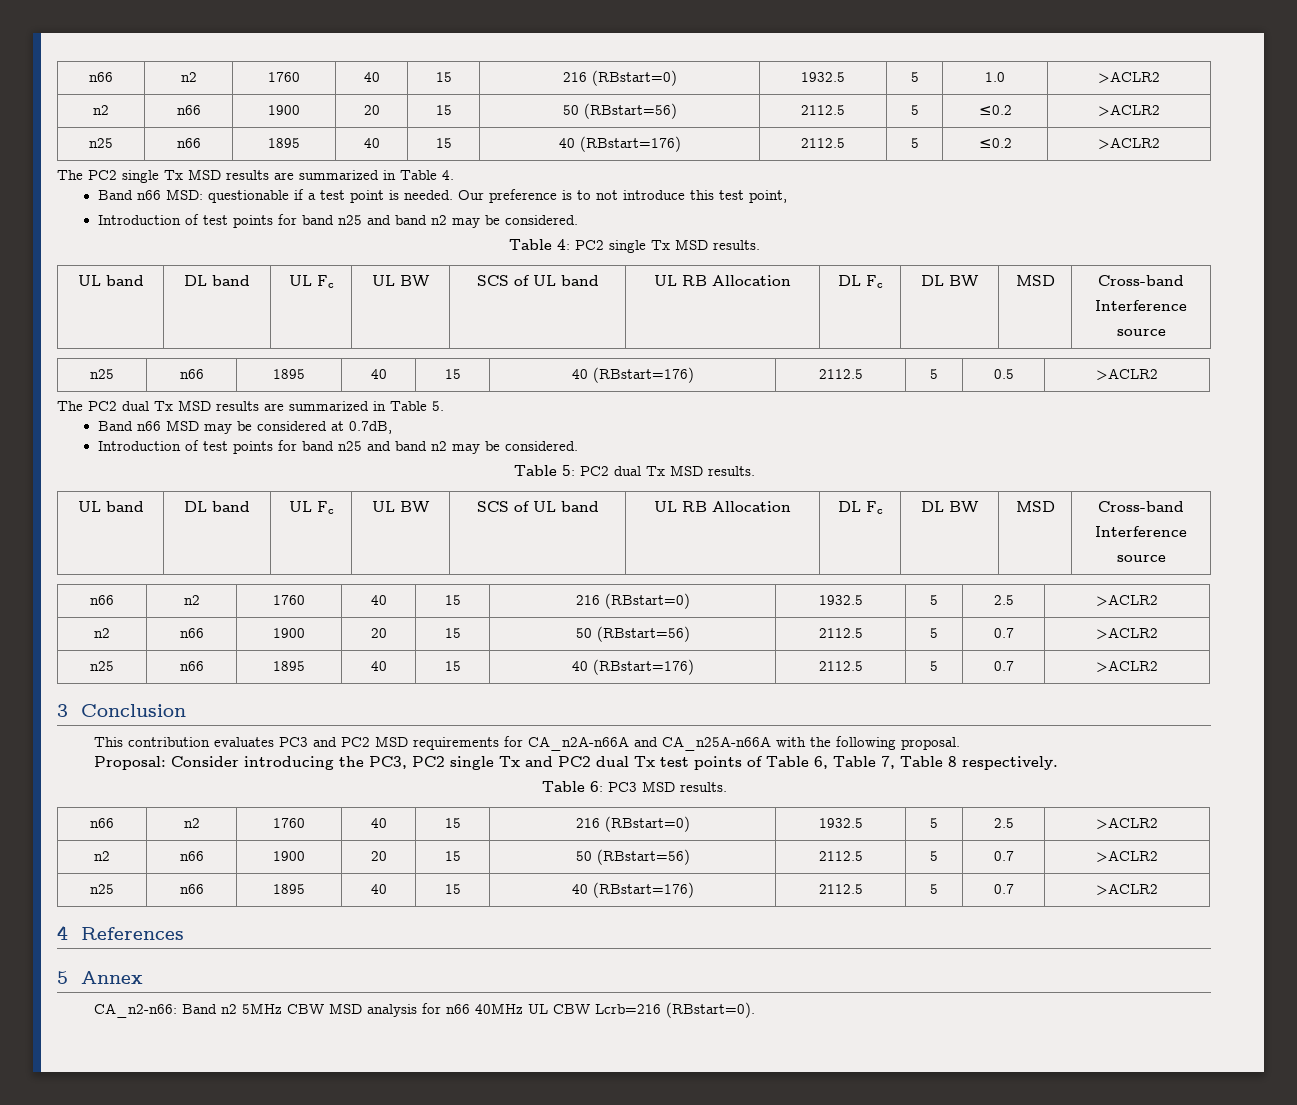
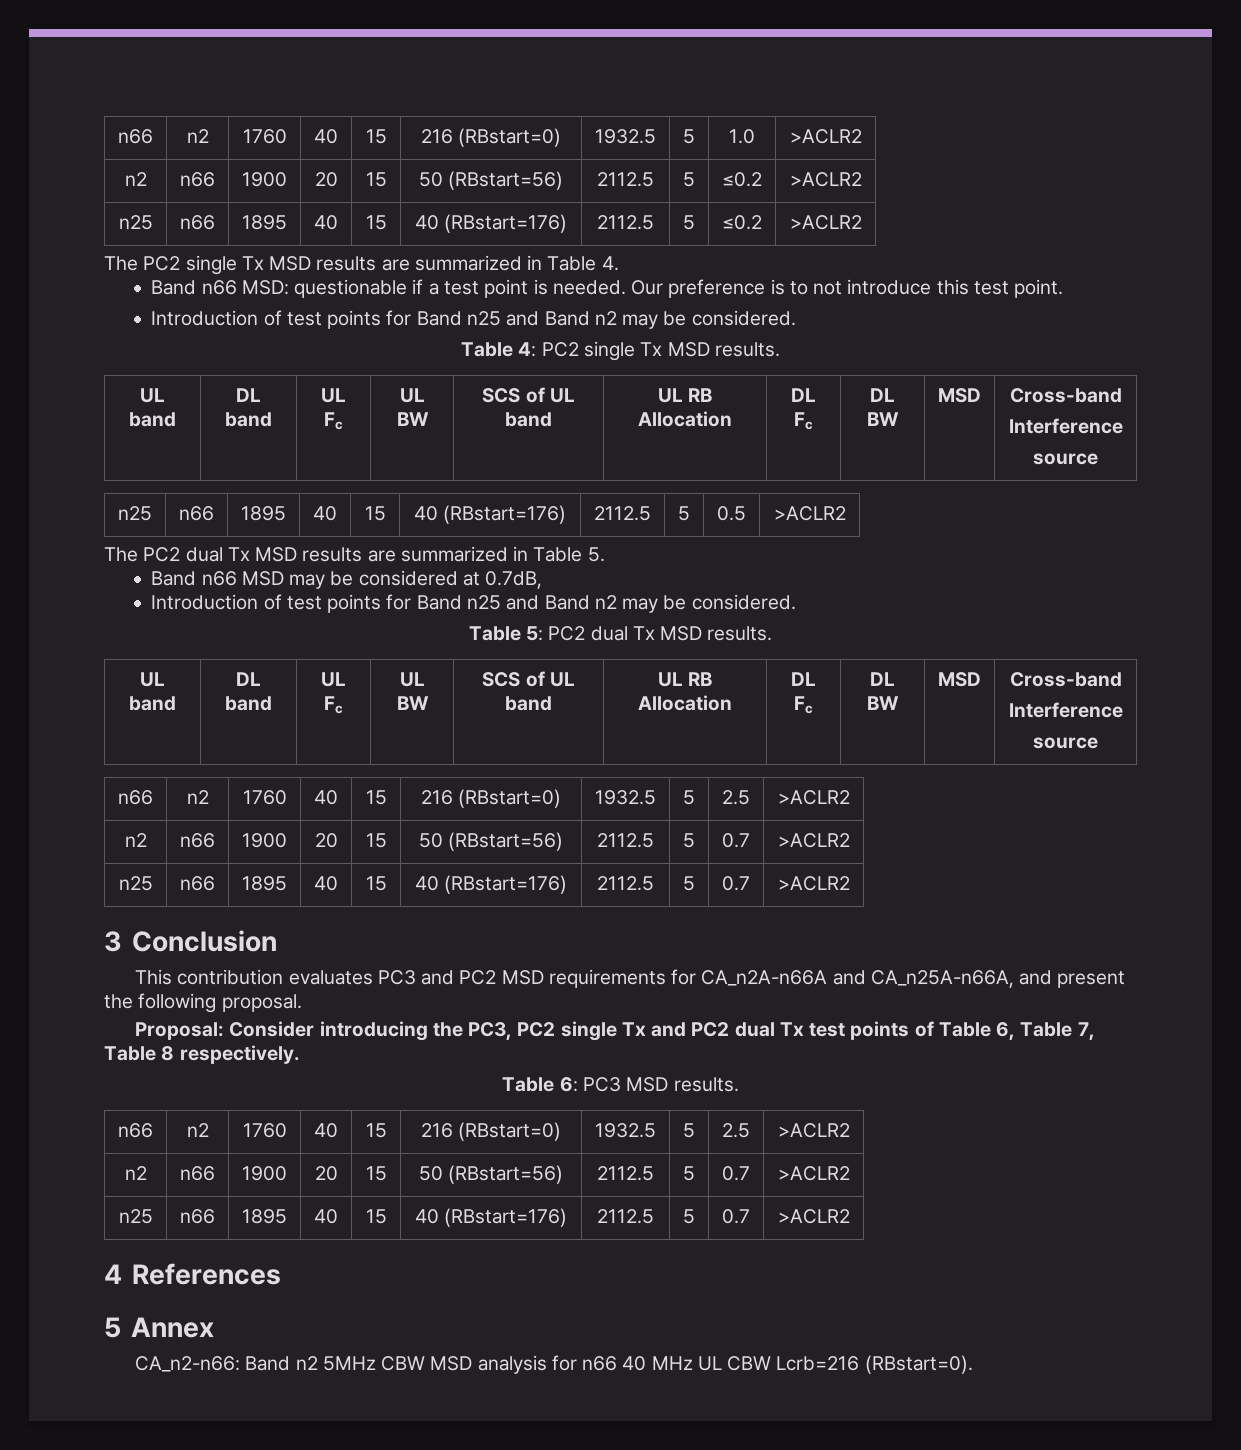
- Our preference is to not introduce this test point,
- Introduction of test points for band n25 and band n2 may be considered.
+ Our preference is to not introduce this test point.
+ Introduction of test points for Band n25 and Band n2 may be considered.
  Band n66 MSD may be considered at 0.7dB,
- Introduction of test points for band n25 and band n2 may be considered.
+ Introduction of test points for Band n25 and Band n2 may be considered.
- This contribution evaluates PC3 and PC2 MSD requirements for CA_n2A-n66A and CA_n25A-n66A with the following proposal.
+ This contribution evaluates PC3 and PC2 MSD requirements for CA_n2A-n66A and CA_n25A-n66A, and present the following proposal.
- CA_n2-n66: Band n2 5MHz CBW MSD analysis for n66 40MHz UL CBW Lcrb=216 (RBstart=0).
+ CA_n2-n66: Band n2 5MHz CBW MSD analysis for n66 40 MHz UL CBW Lcrb=216 (RBstart=0).

